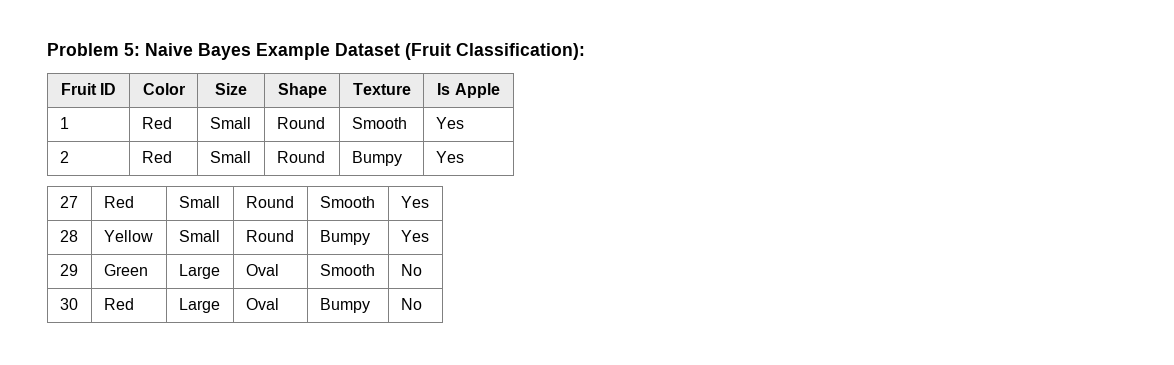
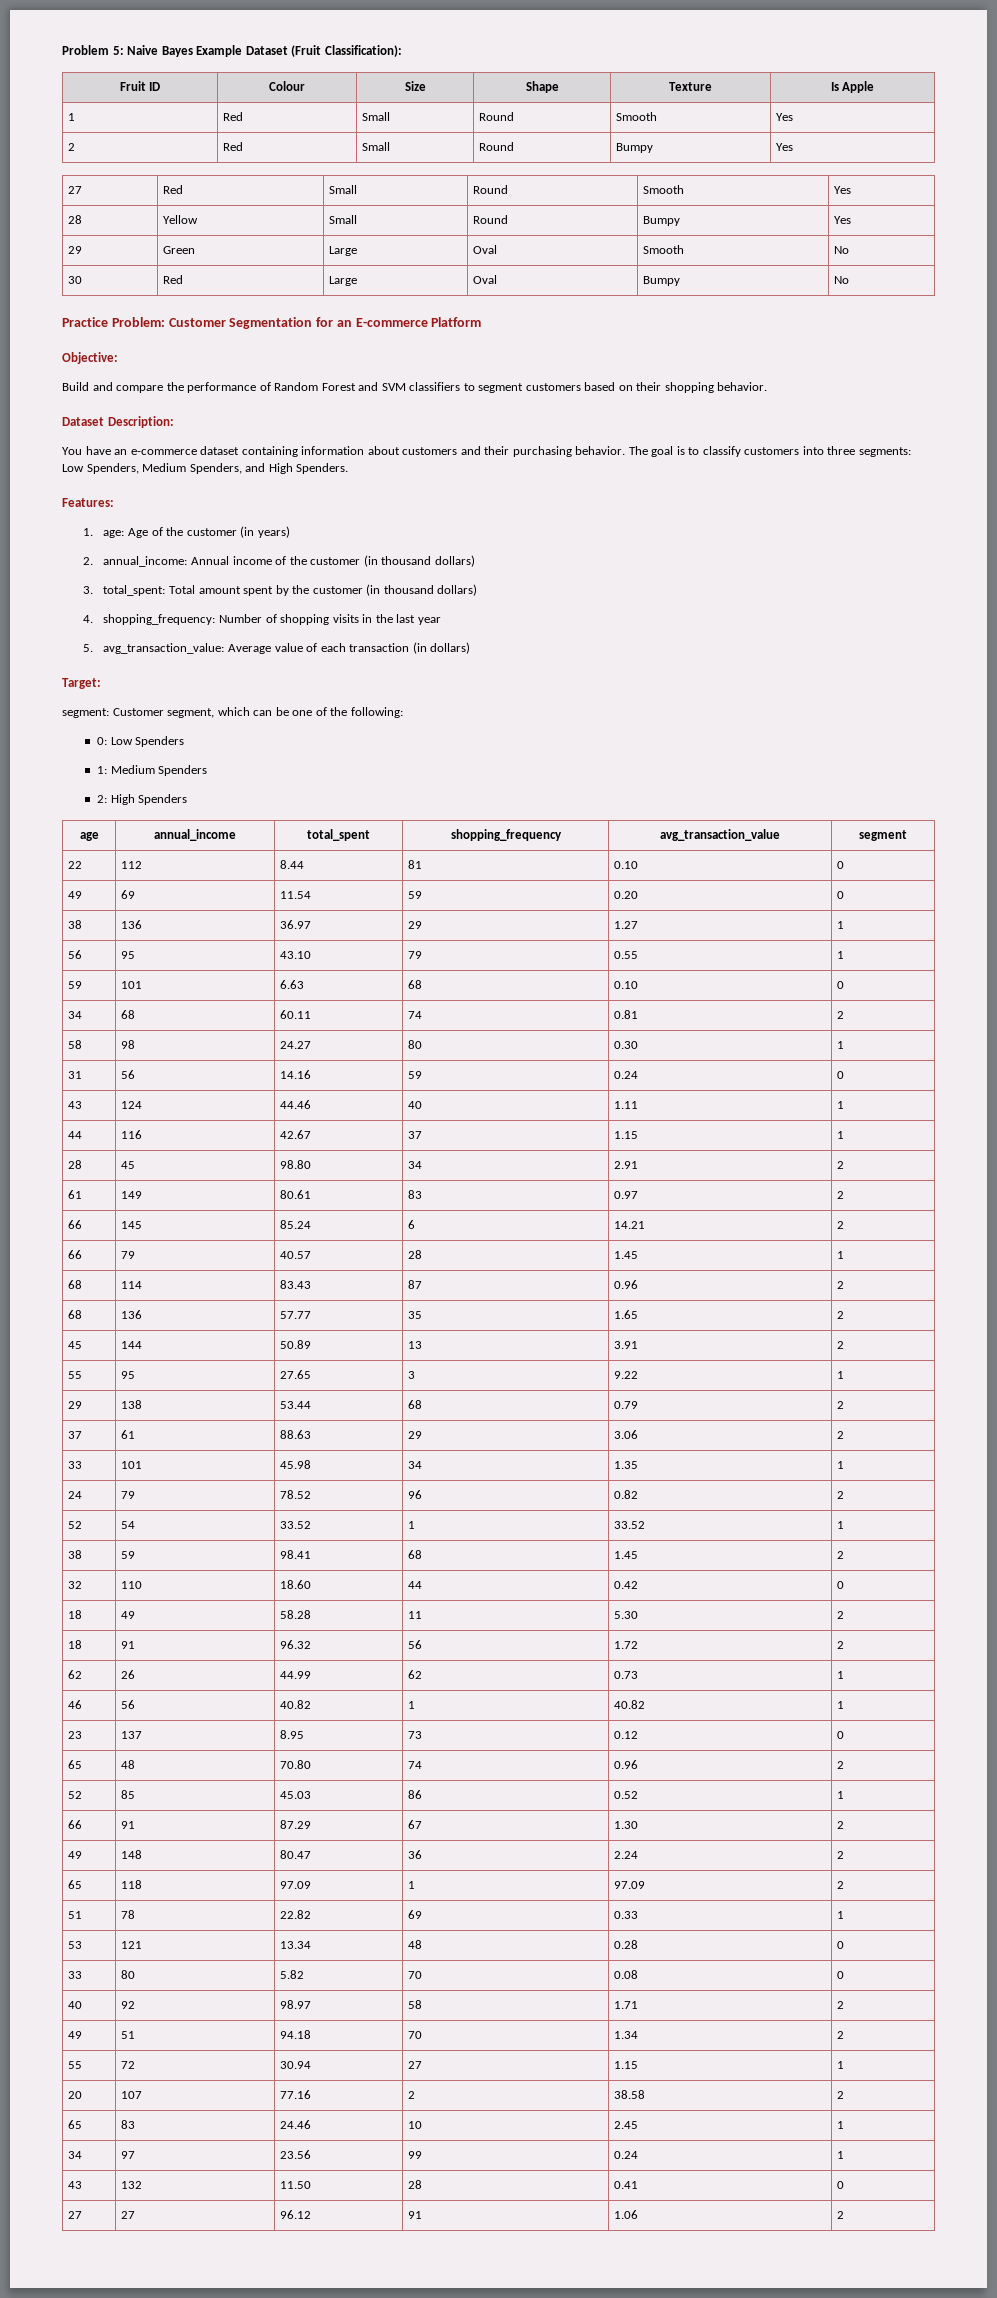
- Fruit ID | Color | Size | Shape | Texture | Is Apple
+ Fruit ID | Colour | Size | Shape | Texture | Is Apple
+ Practice Problem: Customer Segmentation for an E-commerce Platform
+ Objective:
+ Build and compare the performance of Random Forest and SVM classifiers to segment customers based on their shopping behavior.
+ Dataset Description:
+ You have an e-commerce dataset containing information about customers and their purchasing behavior. The goal is to classify customers into three segments: Low Spenders, Medium Spenders, and High Spenders.
+ Features:
+ 1. age: Age of the customer (in years)
+ 2. annual_income: Annual income of the customer (in thousand dollars)
+ 3. total_spent: Total amount spent by the customer (in thousand dollars)
+ 4. shopping_frequency: Number of shopping visits in the last year
+ 5. avg_transaction_value: Average value of each transaction (in dollars)
+ Target:
+ segment: Customer segment, which can be one of the following:
+ 0: Low Spenders
+ 1: Medium Spenders
+ 2: High Spenders
+ age | annual_income | total_spent | shopping_frequency | avg_transaction_value | segment
+ 22 | 112 | 8.44 | 81 | 0.10 | 0
+ 49 | 69 | 11.54 | 59 | 0.20 | 0
+ 38 | 136 | 36.97 | 29 | 1.27 | 1
+ 56 | 95 | 43.10 | 79 | 0.55 | 1
+ 59 | 101 | 6.63 | 68 | 0.10 | 0
+ 34 | 68 | 60.11 | 74 | 0.81 | 2
+ 58 | 98 | 24.27 | 80 | 0.30 | 1
+ 31 | 56 | 14.16 | 59 | 0.24 | 0
+ 43 | 124 | 44.46 | 40 | 1.11 | 1
+ 44 | 116 | 42.67 | 37 | 1.15 | 1
+ 28 | 45 | 98.80 | 34 | 2.91 | 2
+ 61 | 149 | 80.61 | 83 | 0.97 | 2
+ 66 | 145 | 85.24 | 6 | 14.21 | 2
+ 66 | 79 | 40.57 | 28 | 1.45 | 1
+ 68 | 114 | 83.43 | 87 | 0.96 | 2
+ 68 | 136 | 57.77 | 35 | 1.65 | 2
+ 45 | 144 | 50.89 | 13 | 3.91 | 2
+ 55 | 95 | 27.65 | 3 | 9.22 | 1
+ 29 | 138 | 53.44 | 68 | 0.79 | 2
+ 37 | 61 | 88.63 | 29 | 3.06 | 2
+ 33 | 101 | 45.98 | 34 | 1.35 | 1
+ 24 | 79 | 78.52 | 96 | 0.82 | 2
+ 52 | 54 | 33.52 | 1 | 33.52 | 1
+ 38 | 59 | 98.41 | 68 | 1.45 | 2
+ 32 | 110 | 18.60 | 44 | 0.42 | 0
+ 18 | 49 | 58.28 | 11 | 5.30 | 2
+ 18 | 91 | 96.32 | 56 | 1.72 | 2
+ 62 | 26 | 44.99 | 62 | 0.73 | 1
+ 46 | 56 | 40.82 | 1 | 40.82 | 1
+ 23 | 137 | 8.95 | 73 | 0.12 | 0
+ 65 | 48 | 70.80 | 74 | 0.96 | 2
+ 52 | 85 | 45.03 | 86 | 0.52 | 1
+ 66 | 91 | 87.29 | 67 | 1.30 | 2
+ 49 | 148 | 80.47 | 36 | 2.24 | 2
+ 65 | 118 | 97.09 | 1 | 97.09 | 2
+ 51 | 78 | 22.82 | 69 | 0.33 | 1
+ 53 | 121 | 13.34 | 48 | 0.28 | 0
+ 33 | 80 | 5.82 | 70 | 0.08 | 0
+ 40 | 92 | 98.97 | 58 | 1.71 | 2
+ 49 | 51 | 94.18 | 70 | 1.34 | 2
+ 55 | 72 | 30.94 | 27 | 1.15 | 1
+ 20 | 107 | 77.16 | 2 | 38.58 | 2
+ 65 | 83 | 24.46 | 10 | 2.45 | 1
+ 34 | 97 | 23.56 | 99 | 0.24 | 1
+ 43 | 132 | 11.50 | 28 | 0.41 | 0
+ 27 | 27 | 96.12 | 91 | 1.06 | 2

